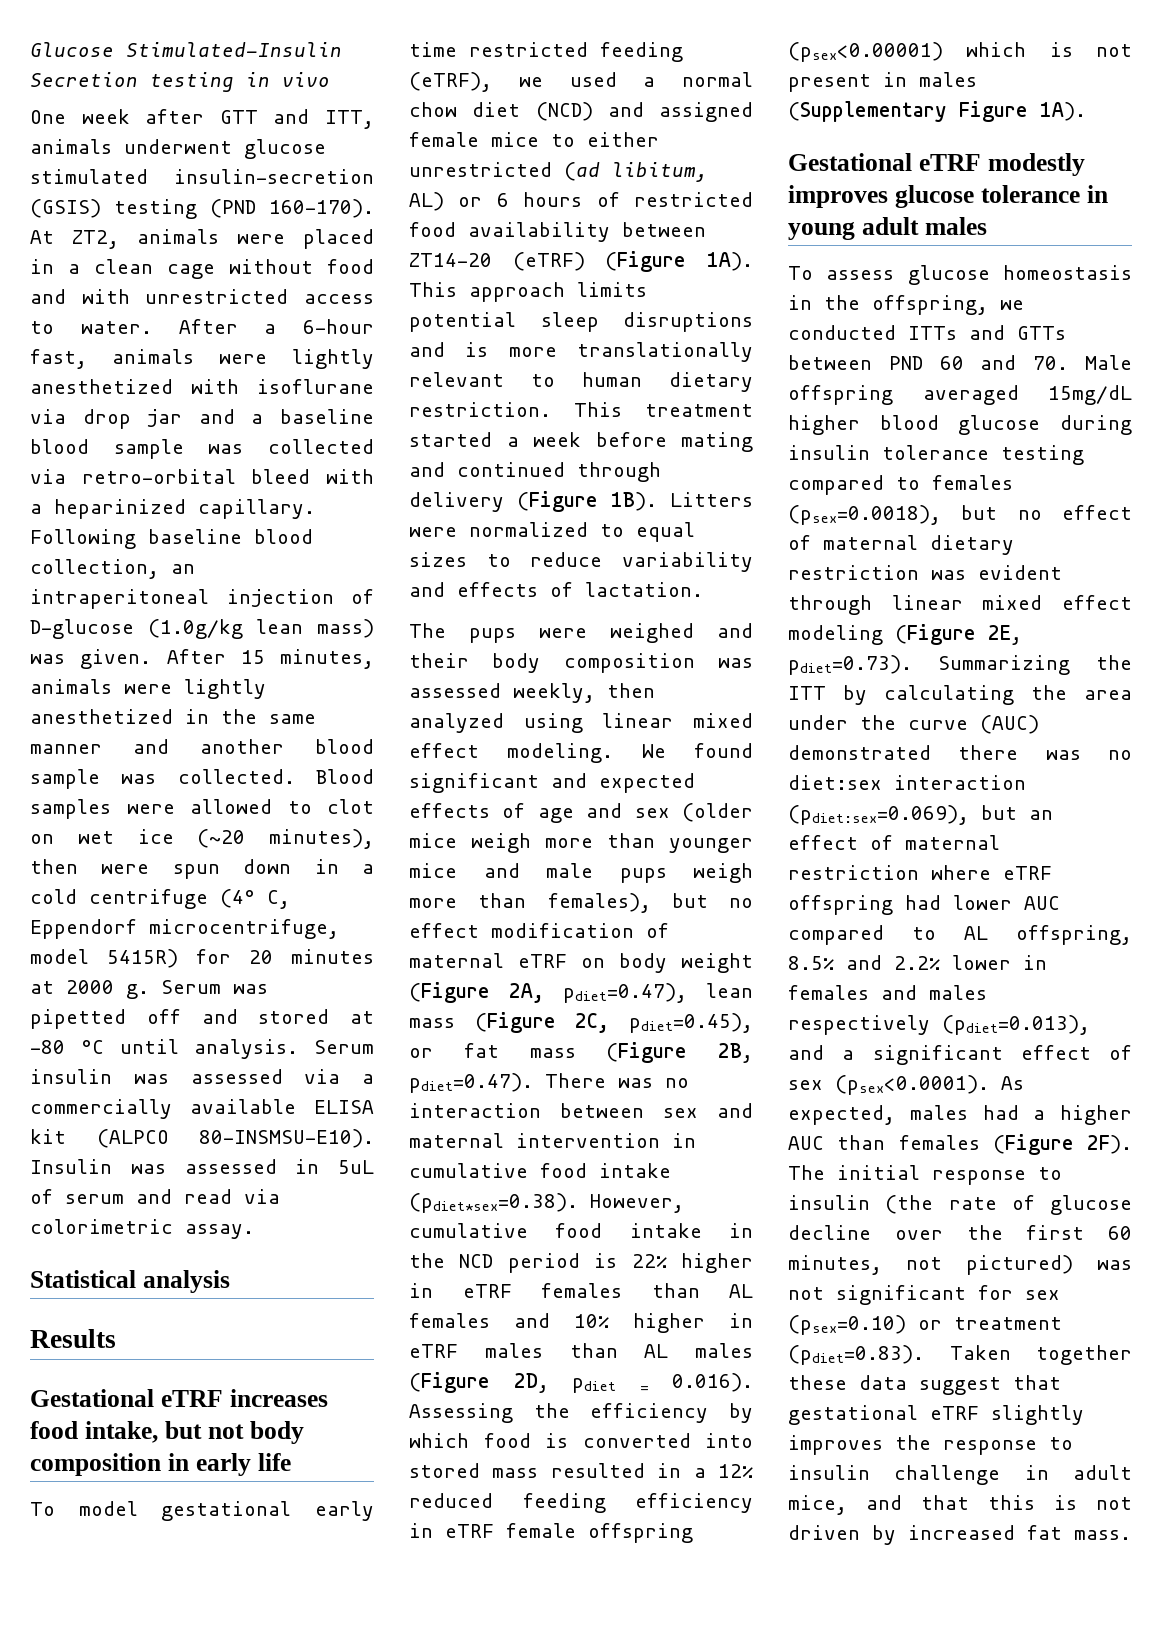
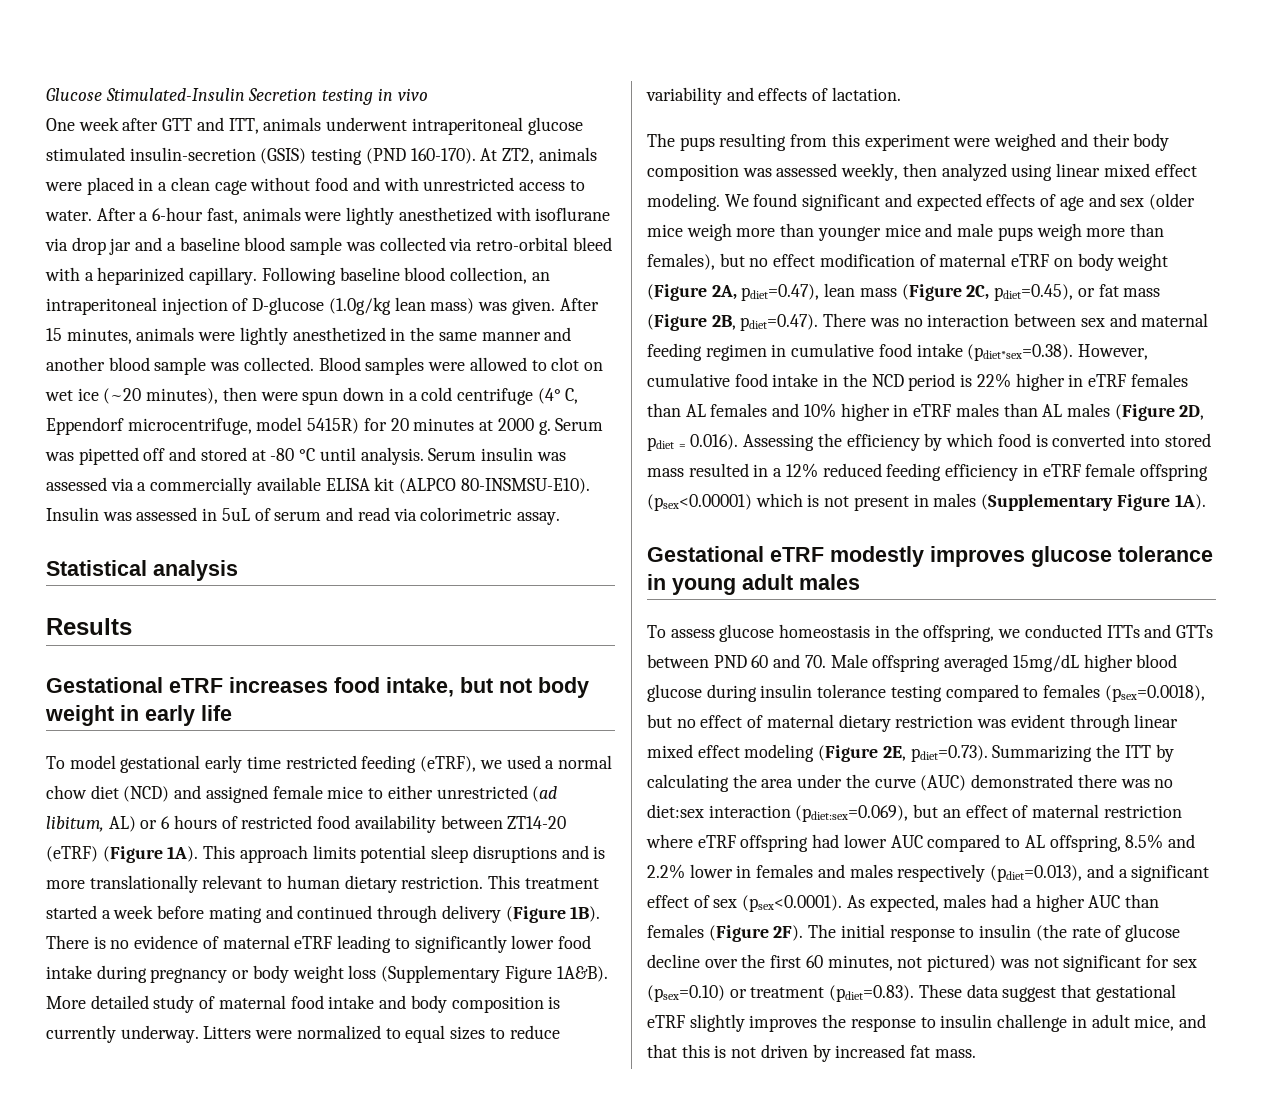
- One week after GTT and ITT, animals underwent glucose stimulated insulin-secretion (GSIS) testing (PND 160-170).
+ One week after GTT and ITT, animals underwent intraperitoneal glucose stimulated insulin-secretion (GSIS) testing (PND 160-170).
- Gestational eTRF increases food intake, but not body composition in early life
+ Gestational eTRF increases food intake, but not body weight in early life
+ There is no evidence of maternal eTRF leading to significantly lower food intake during pregnancy or body weight loss (Supplementary Figure 1A&B). More detailed study of maternal food intake and body composition is currently underway.
- The pups were weighed and their body composition was assessed weekly, then analyzed using linear mixed effect modeling.
+ The pups resulting from this experiment were weighed and their body composition was assessed weekly, then analyzed using linear mixed effect modeling.
- We found significant and expected effects of age and sex (older mice weigh more than younger mice and male pups weigh more than females), but no effect modification of maternal eTRF on body weight (Figure 2A, pdiet=0.47), lean mass (Figure 2C, pdiet=0.45), or fat mass (Figure 2B, pdiet=0.47). There was no interaction between sex and maternal intervention in cumulative food intake (pdiet*sex=0.38). However, cumulative food intake in the NCD period is 22% higher in eTRF females than AL females and 10% higher in eTRF males than AL males (Figure 2D, pdiet = 0.016). Assessing the efficiency by which food is converted into stored mass resulted in a 12% reduced feeding efficiency in eTRF female offspring (psex<0.00001) which is not present in males (Supplementary Figure 1A).
+ We found significant and expected effects of age and sex (older mice weigh more than younger mice and male pups weigh more than females), but no effect modification of maternal eTRF on body weight (Figure 2A, pdiet=0.47), lean mass (Figure 2C, pdiet=0.45), or fat mass (Figure 2B, pdiet=0.47). There was no interaction between sex and maternal feeding regimen in cumulative food intake (pdiet*sex=0.38). However, cumulative food intake in the NCD period is 22% higher in eTRF females than AL females and 10% higher in eTRF males than AL males (Figure 2D, pdiet = 0.016). Assessing the efficiency by which food is converted into stored mass resulted in a 12% reduced feeding efficiency in eTRF female offspring (psex<0.00001) which is not present in males (Supplementary Figure 1A).
- The initial response to insulin (the rate of glucose decline over the first 60 minutes, not pictured) was not significant for sex (psex=0.10) or treatment (pdiet=0.83). Taken together these data suggest that gestational eTRF slightly improves the response to insulin challenge in adult mice, and that this is not driven by increased fat mass.
+ The initial response to insulin (the rate of glucose decline over the first 60 minutes, not pictured) was not significant for sex (psex=0.10) or treatment (pdiet=0.83). These data suggest that gestational eTRF slightly improves the response to insulin challenge in adult mice, and that this is not driven by increased fat mass.

